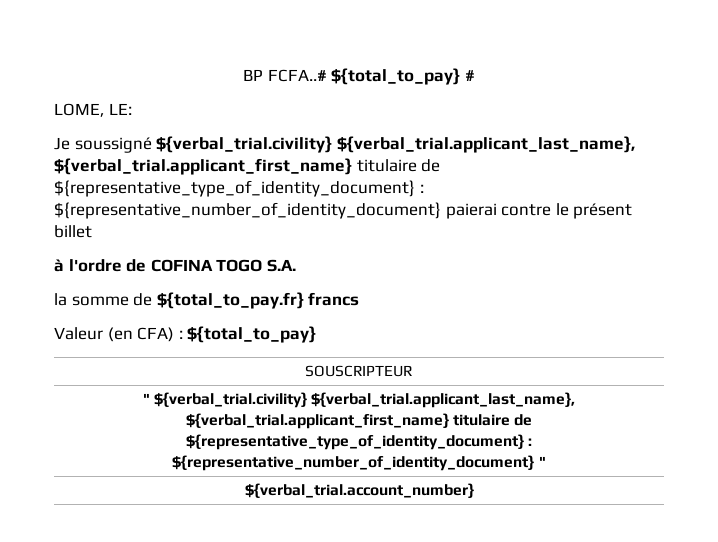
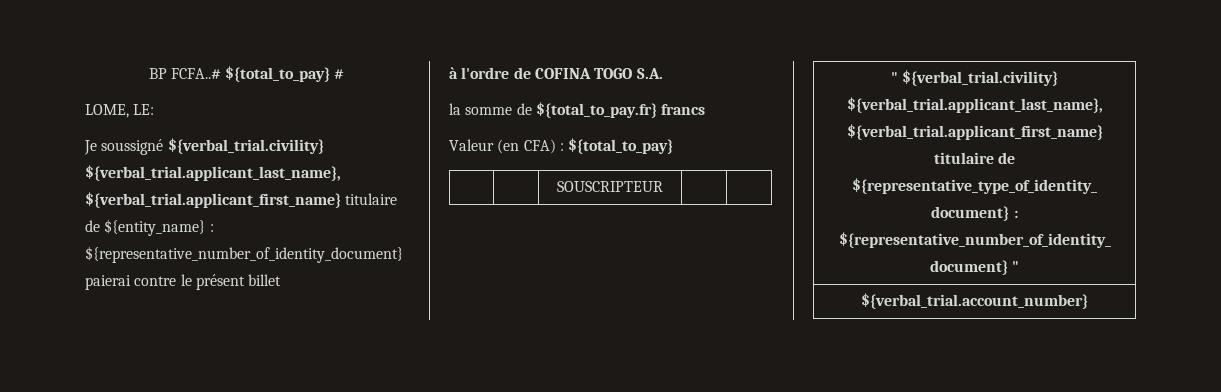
- Je soussigné ${verbal_trial.civility} ${verbal_trial.applicant_last_name}, ${verbal_trial.applicant_first_name} titulaire de ${representative_type_of_identity_document} : ${representative_number_of_identity_document} paierai contre le présent billet
+ Je soussigné ${verbal_trial.civility} ${verbal_trial.applicant_last_name}, ${verbal_trial.applicant_first_name} titulaire de ${entity_name} : ${representative_number_of_identity_document} paierai contre le présent billet

